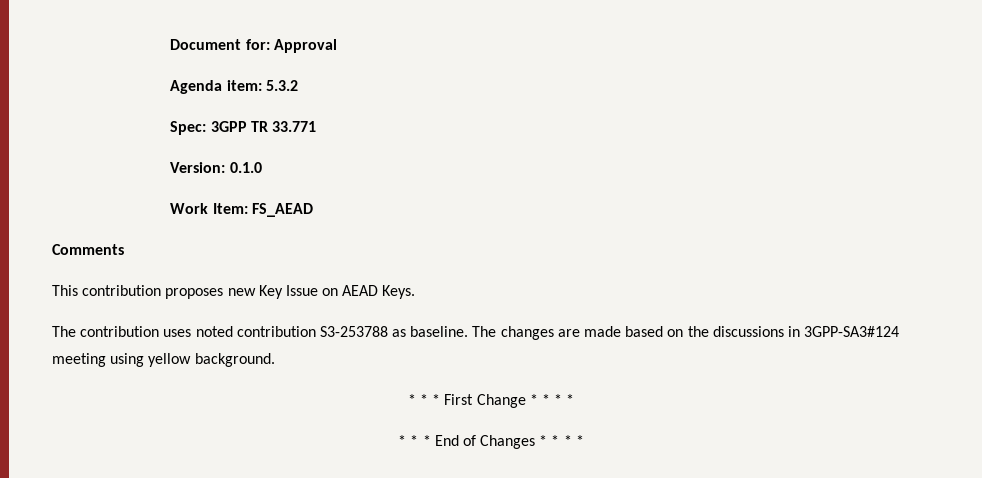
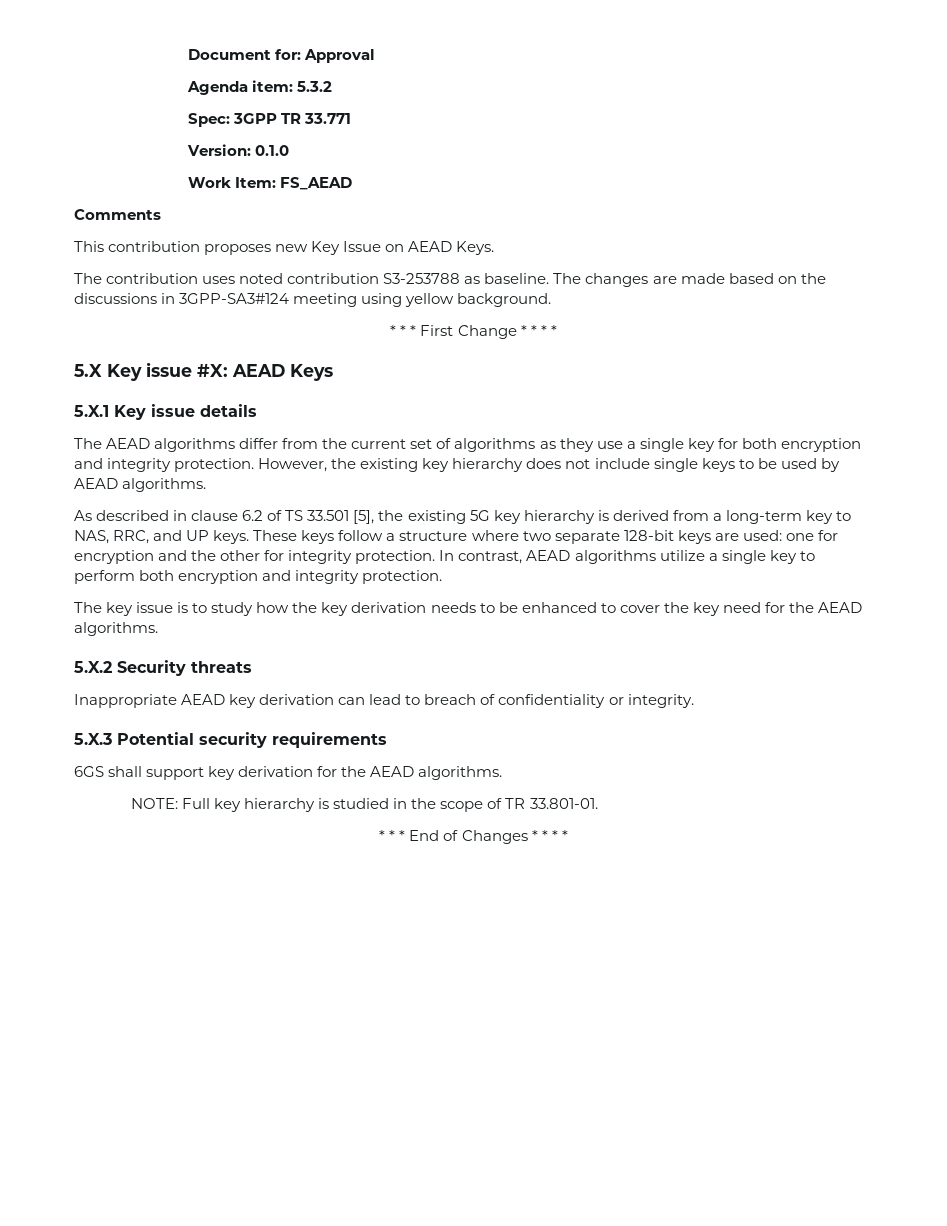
+ 5.X Key issue #X: AEAD Keys
+ 5.X.1 Key issue details
+ The AEAD algorithms differ from the current set of algorithms as they use a single key for both encryption and integrity protection. However, the existing key hierarchy does not include single keys to be used by AEAD algorithms.
+ As described in clause 6.2 of TS 33.501 [5], the existing 5G key hierarchy is derived from a long-term key to NAS, RRC, and UP keys. These keys follow a structure where two separate 128-bit keys are used: one for encryption and the other for integrity protection. In contrast, AEAD algorithms utilize a single key to perform both encryption and integrity protection.
+ The key issue is to study how the key derivation needs to be enhanced to cover the key need for the AEAD algorithms.
+ 5.X.2 Security threats
+ Inappropriate AEAD key derivation can lead to breach of confidentiality or integrity.
+ 5.X.3 Potential security requirements
+ 6GS shall support key derivation for the AEAD algorithms.
+ NOTE: Full key hierarchy is studied in the scope of TR 33.801-01.

